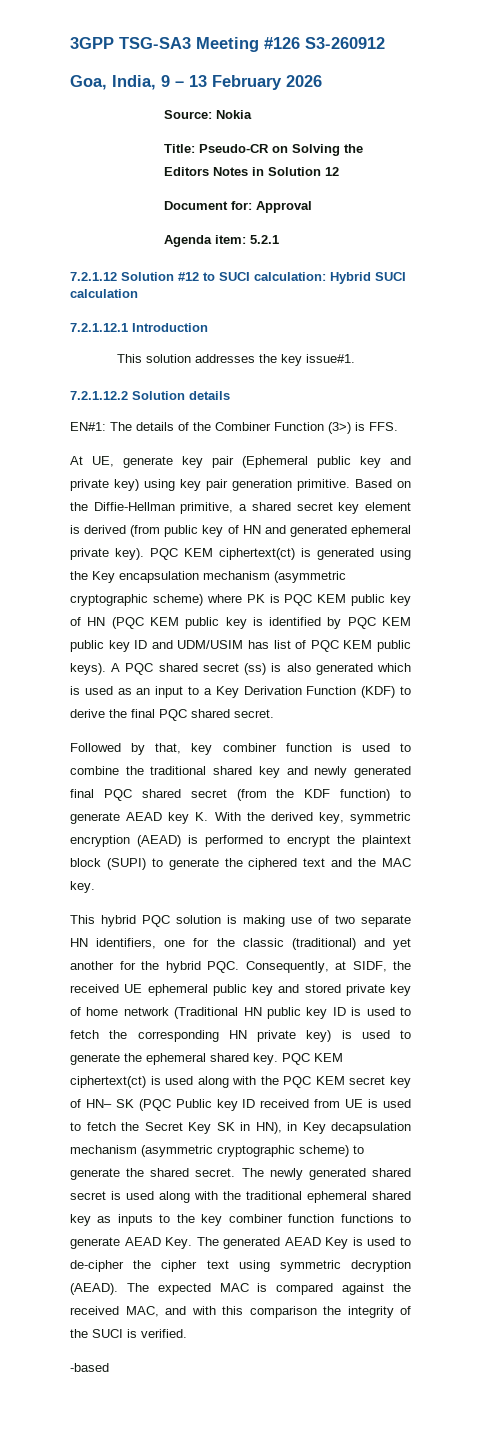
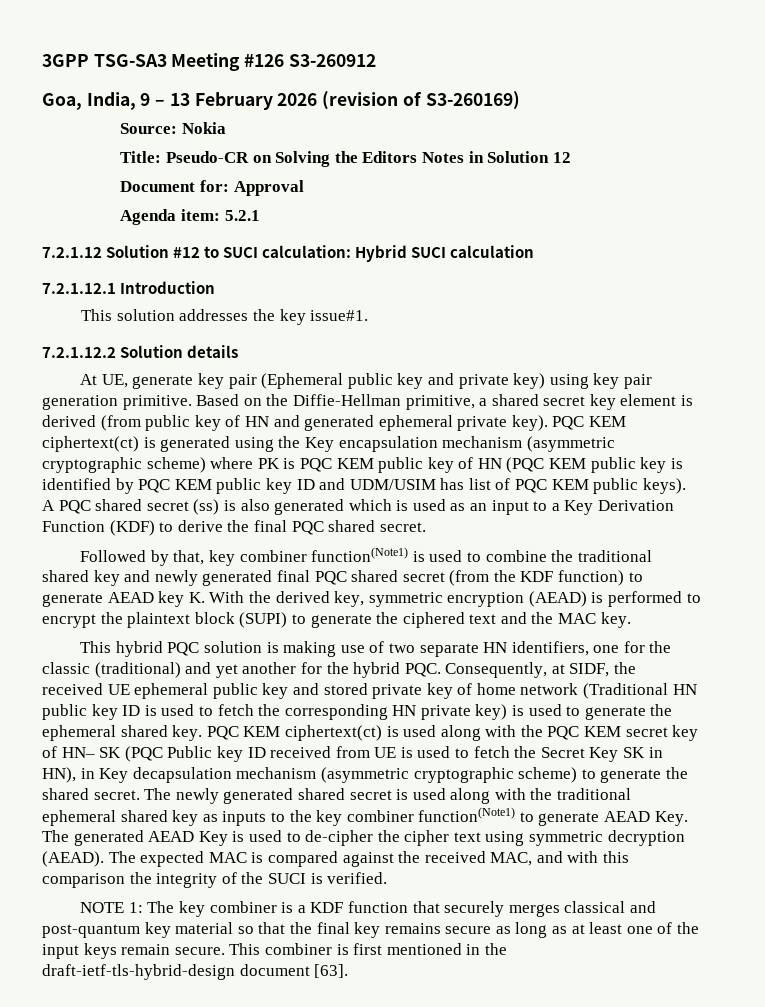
- Goa, India, 9 – 13 February 2026
+ Goa, India, 9 – 13 February 2026 (revision of S3-260169)
- EN#1: The details of the Combiner Function (3>) is FFS.
- Followed by that, key combiner function is used to combine the traditional shared key and newly generated final PQC shared secret (from the KDF function) to generate AEAD key K. With the derived key, symmetric encryption (AEAD) is performed to encrypt the plaintext block (SUPI) to generate the ciphered text and the MAC key.
+ Followed by that, key combiner function(Note1) is used to combine the traditional shared key and newly generated final PQC shared secret (from the KDF function) to generate AEAD key K. With the derived key, symmetric encryption (AEAD) is performed to encrypt the plaintext block (SUPI) to generate the ciphered text and the MAC key.
- The newly generated shared secret is used along with the traditional ephemeral shared key as inputs to the key combiner function functions to generate AEAD Key. The generated AEAD Key is used to de-cipher the cipher text using symmetric decryption (AEAD).
+ The newly generated shared secret is used along with the traditional ephemeral shared key as inputs to the key combiner function(Note1) to generate AEAD Key. The generated AEAD Key is used to de-cipher the cipher text using symmetric decryption (AEAD).
- -based
+ NOTE 1: The key combiner is a KDF function that securely merges classical and post-quantum key material so that the final key remains secure as long as at least one of the input keys remain secure. This combiner is first mentioned in the draft-ietf-tls-hybrid-design document [63].

